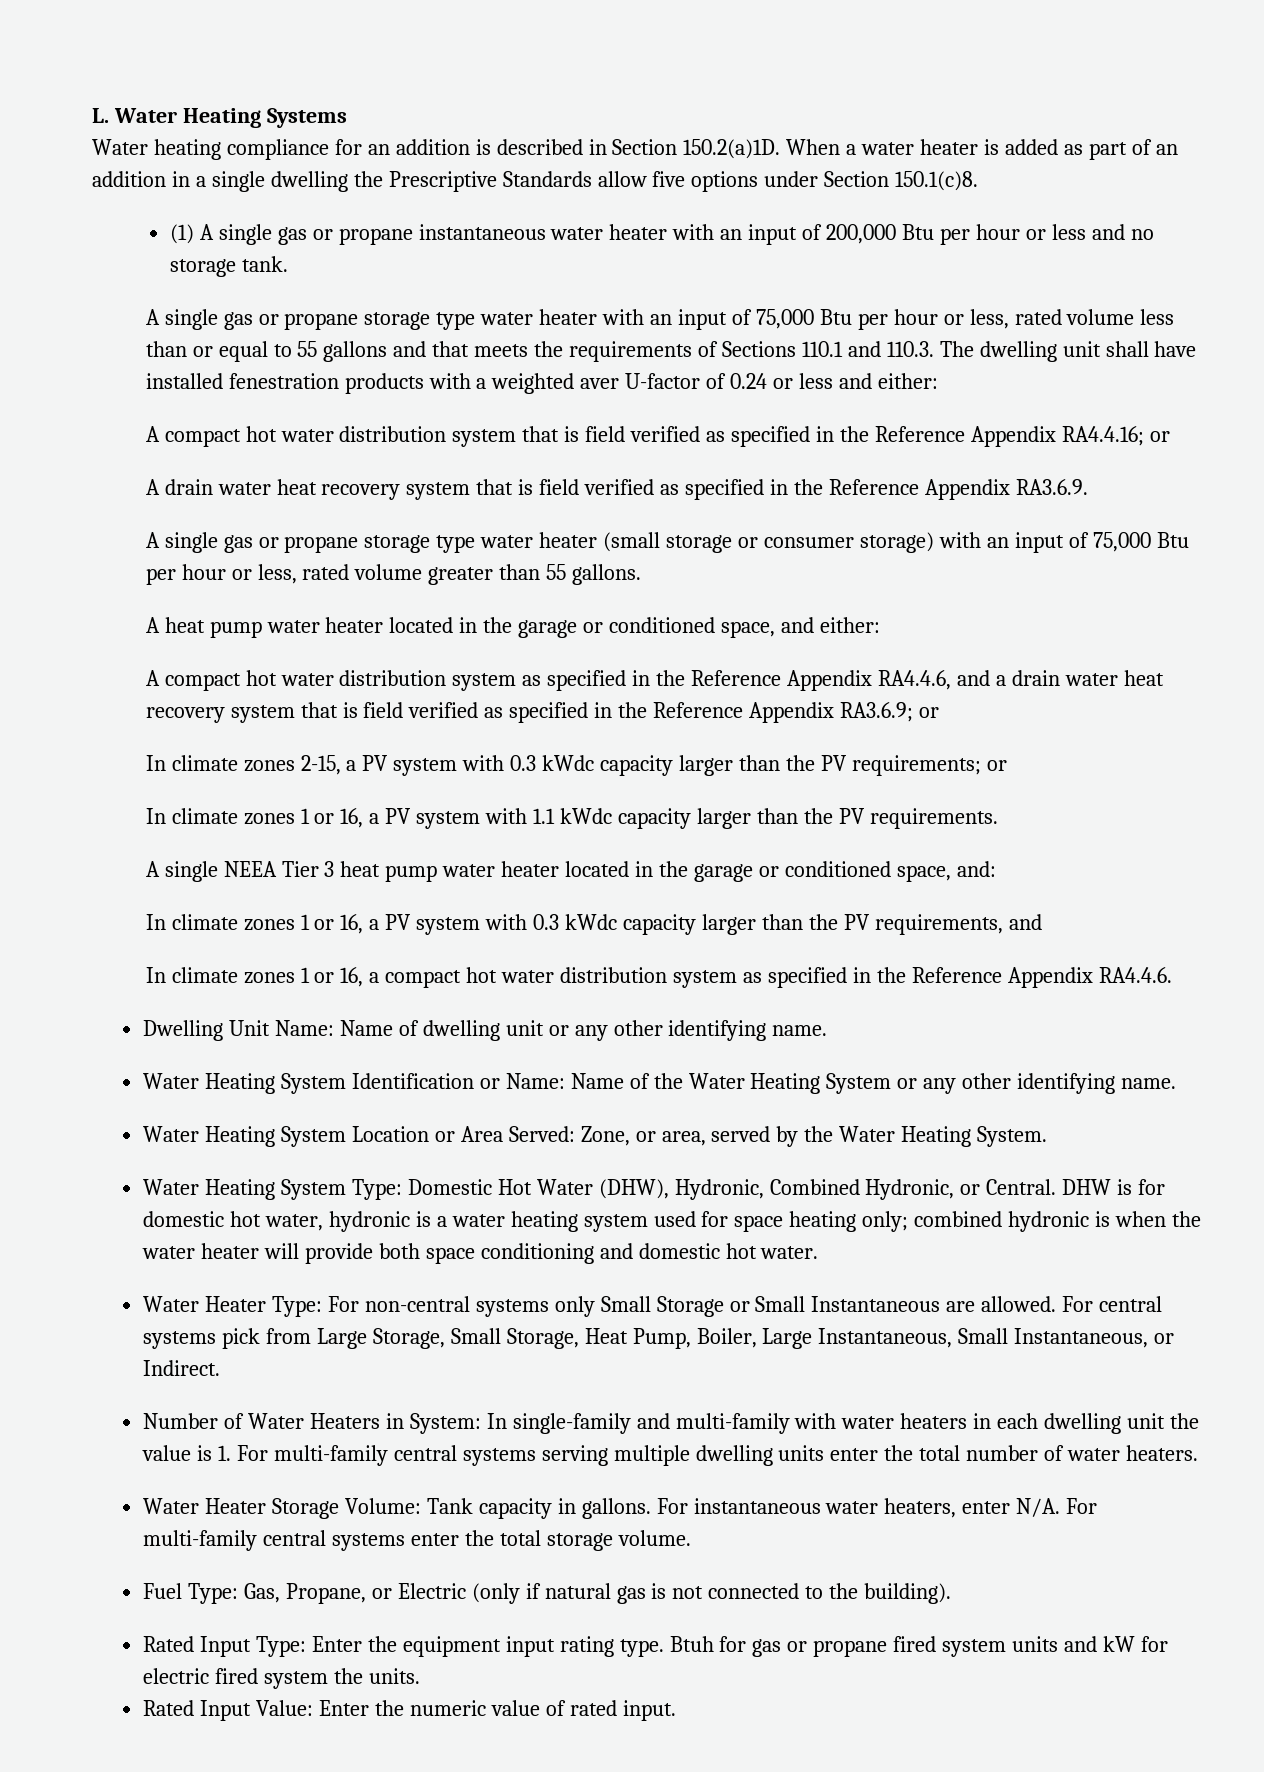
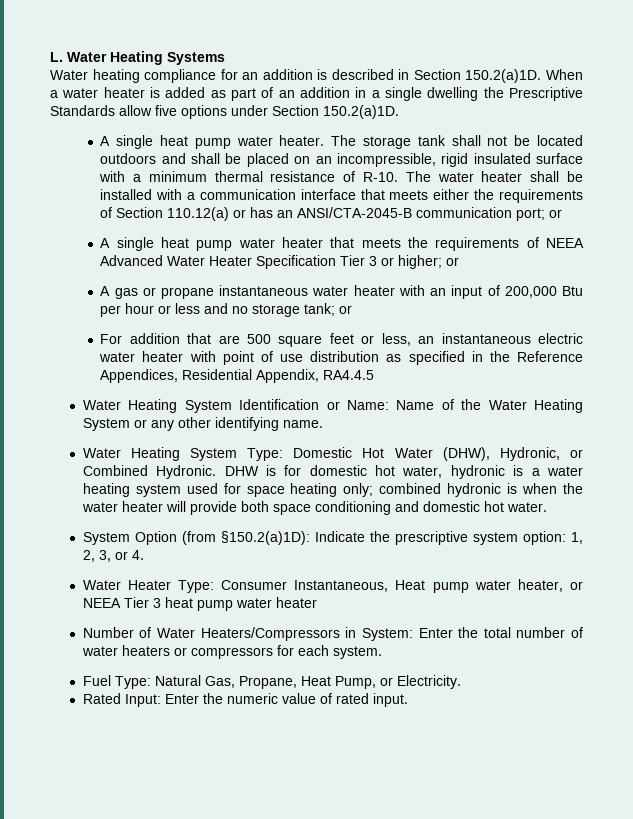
- Water heating compliance for an addition is described in Section 150.2(a)1D. When a water heater is added as part of an addition in a single dwelling the Prescriptive Standards allow five options under Section 150.1(c)8.
- (1) A single gas or propane instantaneous water heater with an input of 200,000 Btu per hour or less and no storage tank.
- A single gas or propane storage type water heater with an input of 75,000 Btu per hour or less, rated volume less than or equal to 55 gallons and that meets the requirements of Sections 110.1 and 110.3. The dwelling unit shall have installed fenestration products with a weighted aver U-factor of 0.24 or less and either:
- A compact hot water distribution system that is field verified as specified in the Reference Appendix RA4.4.16; or
- A drain water heat recovery system that is field verified as specified in the Reference Appendix RA3.6.9.
- A single gas or propane storage type water heater (small storage or consumer storage) with an input of 75,000 Btu per hour or less, rated volume greater than 55 gallons.
- A heat pump water heater located in the garage or conditioned space, and either:
- A compact hot water distribution system as specified in the Reference Appendix RA4.4.6, and a drain water heat recovery system that is field verified as specified in the Reference Appendix RA3.6.9; or
- In climate zones 2-15, a PV system with 0.3 kWdc capacity larger than the PV requirements; or
- In climate zones 1 or 16, a PV system with 1.1 kWdc capacity larger than the PV requirements.
- A single NEEA Tier 3 heat pump water heater located in the garage or conditioned space, and:
- In climate zones 1 or 16, a PV system with 0.3 kWdc capacity larger than the PV requirements, and
- In climate zones 1 or 16, a compact hot water distribution system as specified in the Reference Appendix RA4.4.6.
- Dwelling Unit Name: Name of dwelling unit or any other identifying name.
+ Water heating compliance for an addition is described in Section 150.2(a)1D. When a water heater is added as part of an addition in a single dwelling the Prescriptive Standards allow five options under Section 150.2(a)1D.
+ A single heat pump water heater. The storage tank shall not be located outdoors and shall be placed on an incompressible, rigid insulated surface with a minimum thermal resistance of R-10. The water heater shall be installed with a communication interface that meets either the requirements of Section 110.12(a) or has an ANSI/CTA-2045-B communication port; or
+ A single heat pump water heater that meets the requirements of NEEA Advanced Water Heater Specification Tier 3 or higher; or
+ A gas or propane instantaneous water heater with an input of 200,000 Btu per hour or less and no storage tank; or
+ For addition that are 500 square feet or less, an instantaneous electric water heater with point of use distribution as specified in the Reference Appendices, Residential Appendix, RA4.4.5
- Water Heating System Location or Area Served: Zone, or area, served by the Water Heating System.
- Water Heating System Type: Domestic Hot Water (DHW), Hydronic, Combined Hydronic, or Central.
+ Water Heating System Type: Domestic Hot Water (DHW), Hydronic, or Combined Hydronic.
- Water Heater Type: For non-central systems only Small Storage or Small Instantaneous are allowed. For central systems pick from Large Storage, Small Storage, Heat Pump, Boiler, Large Instantaneous, Small Instantaneous, or Indirect.
+ System Option (from §150.2(a)1D): Indicate the prescriptive system option: 1, 2, 3, or 4.
+ Water Heater Type: Consumer Instantaneous, Heat pump water heater, or NEEA Tier 3 heat pump water heater
- Number of Water Heaters in System: In single-family and multi-family with water heaters in each dwelling unit the value is 1. For multi-family central systems serving multiple dwelling units enter the total number of water heaters.
- Water Heater Storage Volume: Tank capacity in gallons. For instantaneous water heaters, enter N/A. For multi-family central systems enter the total storage volume.
+ Number of Water Heaters/Compressors in System: Enter the total number of water heaters or compressors for each system.
- Fuel Type: Gas, Propane, or Electric (only if natural gas is not connected to the building).
- Rated Input Type: Enter the equipment input rating type. Btuh for gas or propane fired system units and kW for electric fired system the units.
- Rated Input Value: Enter the numeric value of rated input.
+ Fuel Type: Natural Gas, Propane, Heat Pump, or Electricity.
+ Rated Input: Enter the numeric value of rated input.

